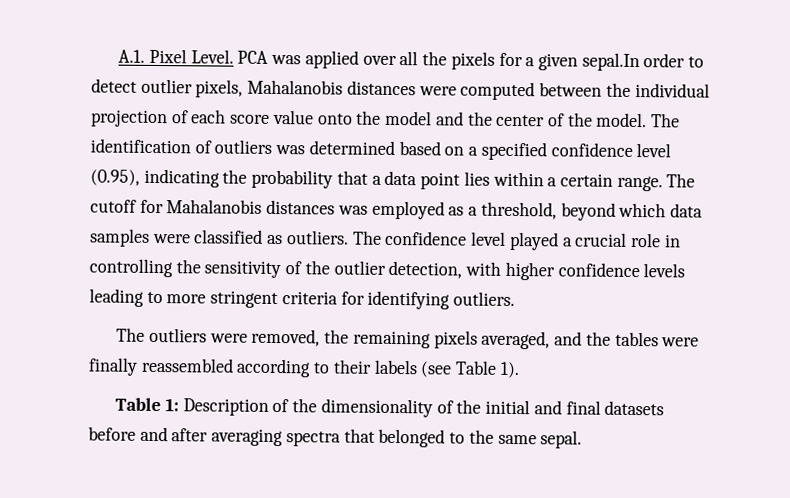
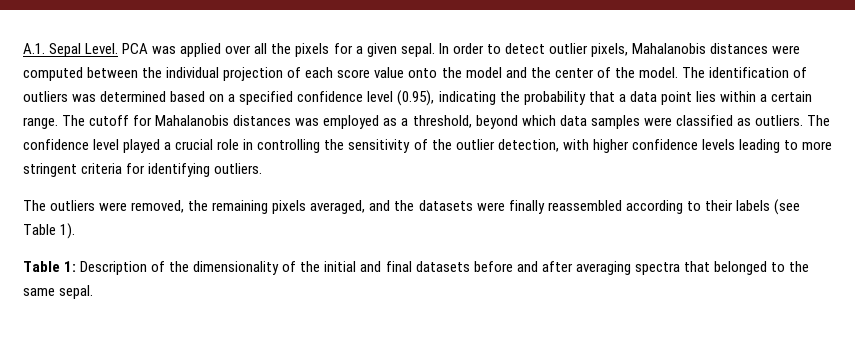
- A.1. Pixel Level.
+ A.1. Sepal Level.
- PCA was applied over all the pixels for a given sepal.In order to detect outlier pixels, Mahalanobis distances were computed between the individual projection of each score value onto the model and the center of the model.
+ PCA was applied over all the pixels for a given sepal. In order to detect outlier pixels, Mahalanobis distances were computed between the individual projection of each score value onto the model and the center of the model.
- The outliers were removed, the remaining pixels averaged, and the tables were finally reassembled according to their labels (see Table 1).
+ The outliers were removed, the remaining pixels averaged, and the datasets were finally reassembled according to their labels (see Table 1).

